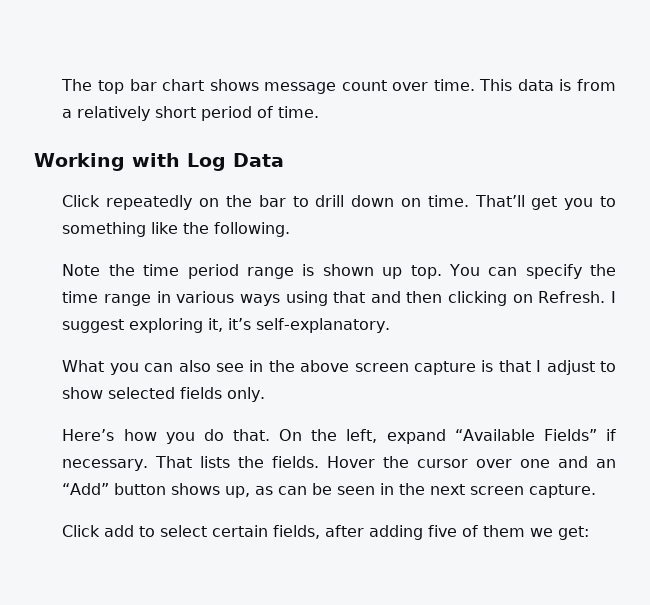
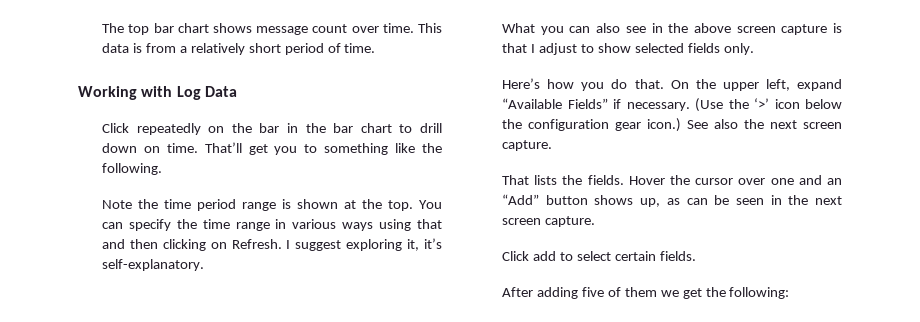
- Click repeatedly on the bar to drill down on time.
+ Click repeatedly on the bar in the bar chart to drill down on time.
- Note the time period range is shown up top.
+ Note the time period range is shown at the top.
- On the left, expand “Available Fields” if necessary. That lists the fields.
+ On the upper left, expand “Available Fields” if necessary. (Use the ‘>’ icon below the configuration gear icon.) See also the next screen capture.
+ That lists the fields.
- Click add to select certain fields, after adding five of them we get:
+ Click add to select certain fields.
+ After adding five of them we get the following:

